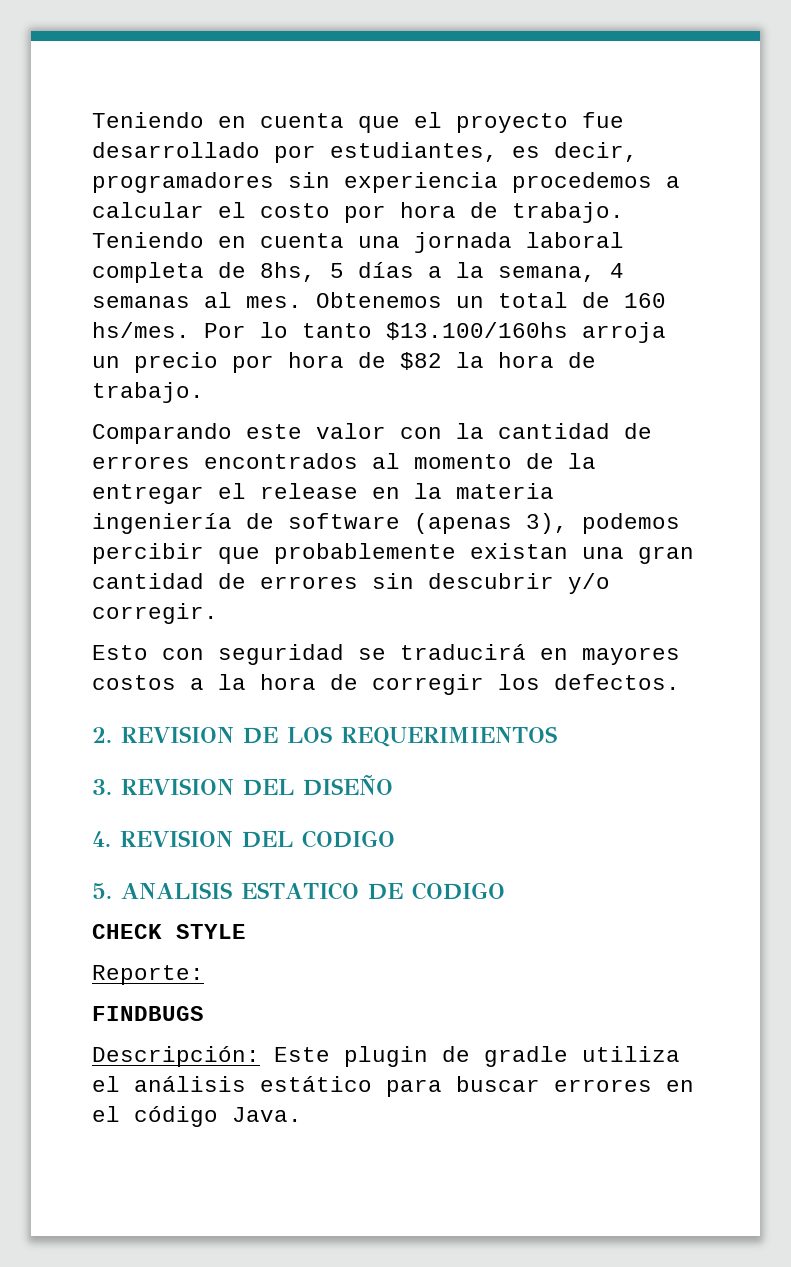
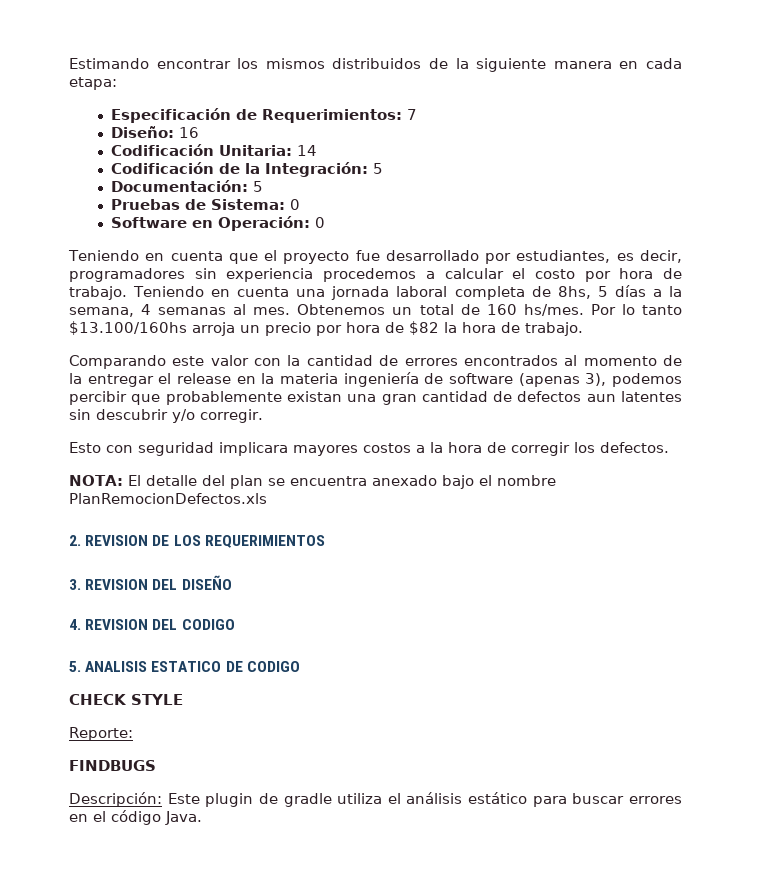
+ Estimando encontrar los mismos distribuidos de la siguiente manera en cada etapa:
+ Especificación de Requerimientos: 7
+ Diseño: 16
+ Codificación Unitaria: 14
+ Codificación de la Integración: 5
+ Documentación: 5
+ Pruebas de Sistema: 0
+ Software en Operación: 0
- Comparando este valor con la cantidad de errores encontrados al momento de la entregar el release en la materia ingeniería de software (apenas 3), podemos percibir que probablemente existan una gran cantidad de errores sin descubrir y/o corregir.
+ Comparando este valor con la cantidad de errores encontrados al momento de la entregar el release en la materia ingeniería de software (apenas 3), podemos percibir que probablemente existan una gran cantidad de defectos aun latentes sin descubrir y/o corregir.
- Esto con seguridad se traducirá en mayores costos a la hora de corregir los defectos.
+ Esto con seguridad implicara mayores costos a la hora de corregir los defectos.
+ NOTA: El detalle del plan se encuentra anexado bajo el nombre PlanRemocionDefectos.xls

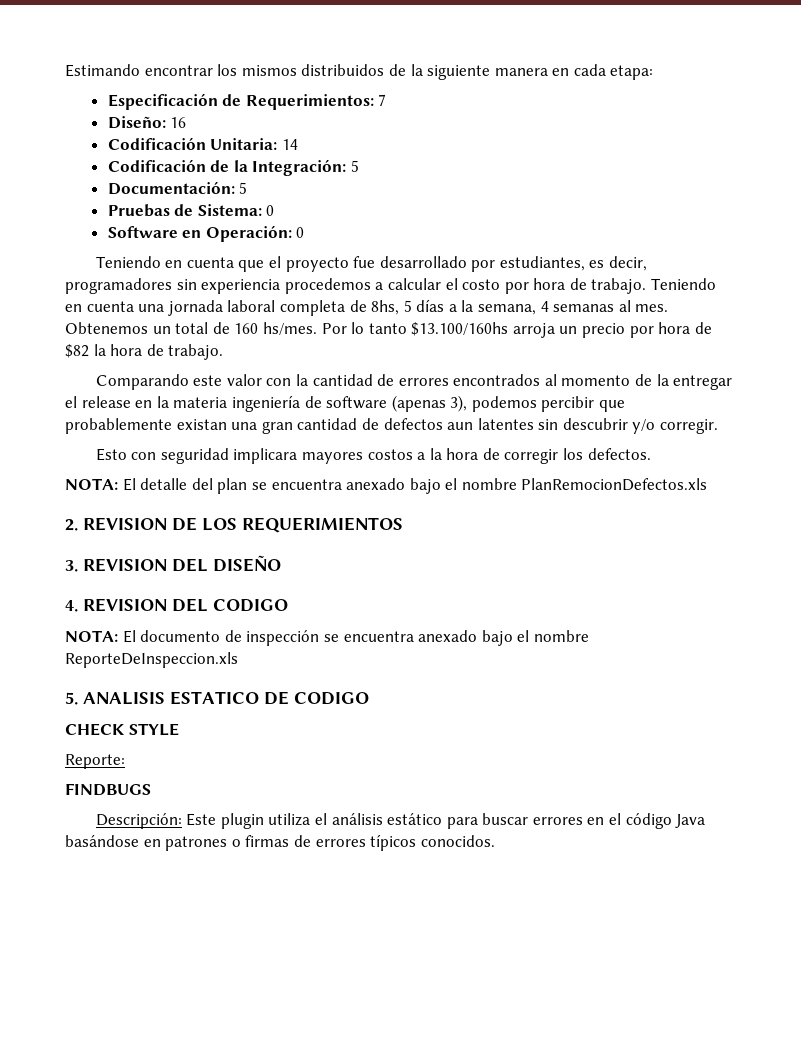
+ NOTA: El documento de inspección se encuentra anexado bajo el nombre ReporteDeInspeccion.xls
- Descripción: Este plugin de gradle utiliza el análisis estático para buscar errores en el código Java.
+ Descripción: Este plugin utiliza el análisis estático para buscar errores en el código Java basándose en patrones o firmas de errores típicos conocidos.

